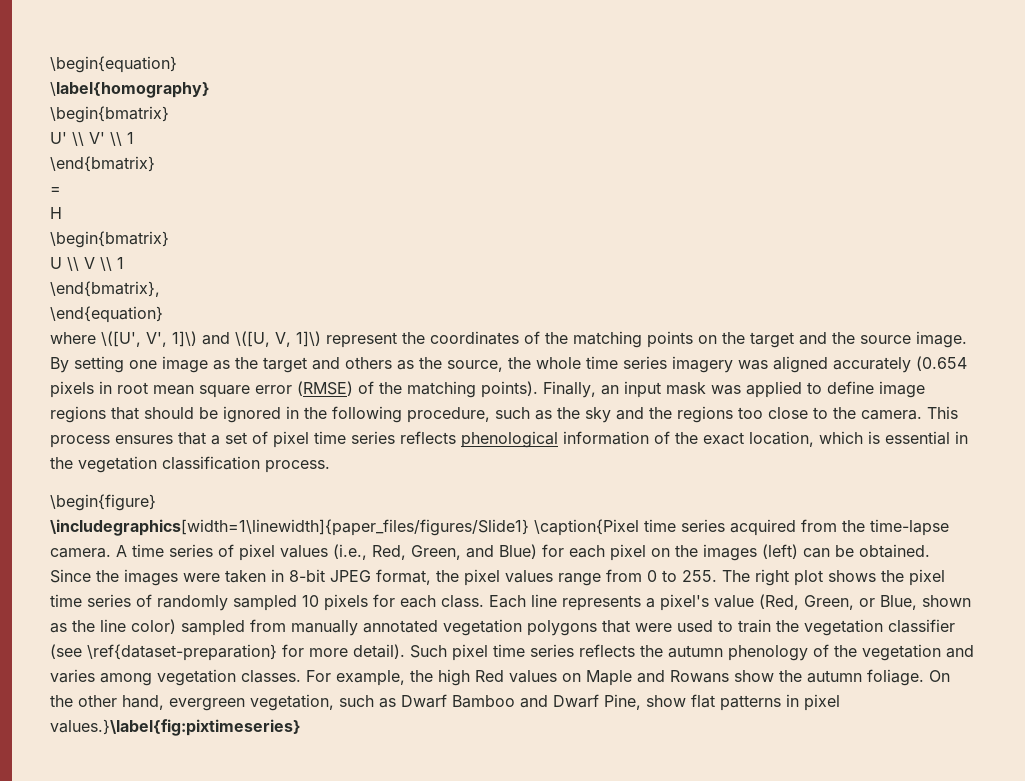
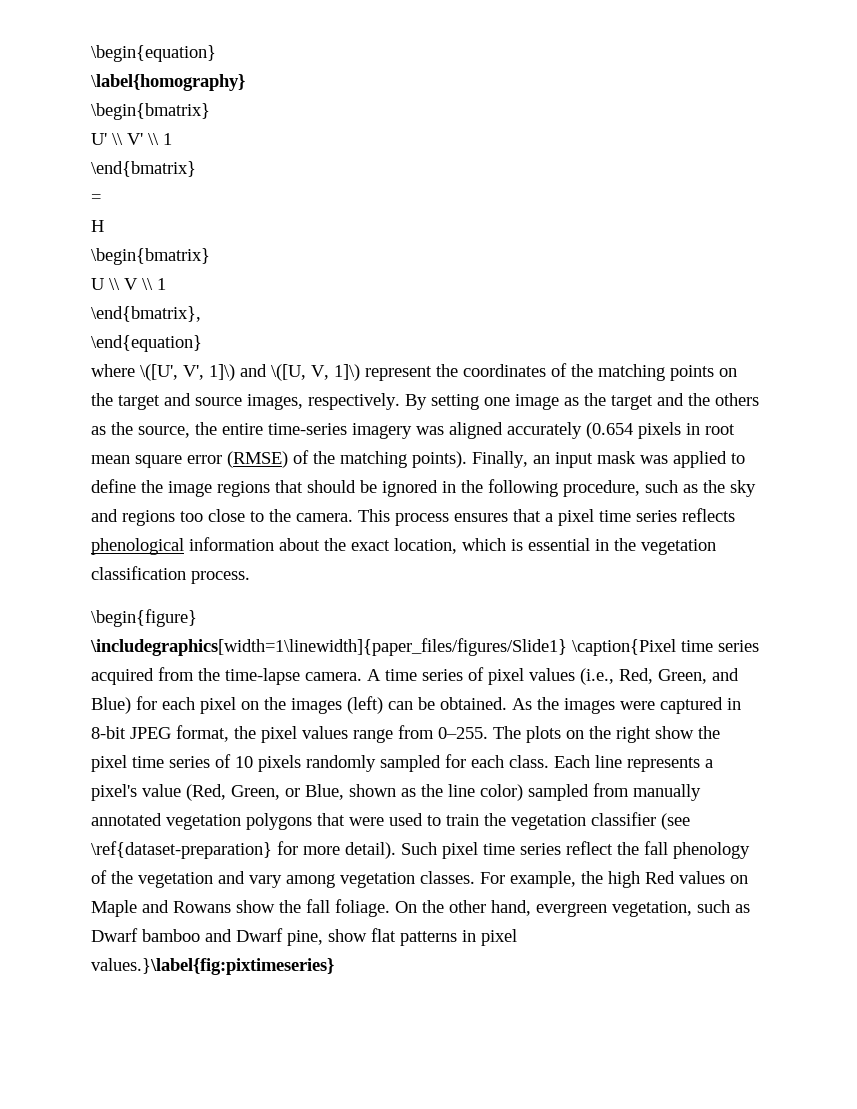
- where \([U', V', 1]\) and \([U, V, 1]\) represent the coordinates of the matching points on the target and the source image.
+ where \([U', V', 1]\) and \([U, V, 1]\) represent the coordinates of the matching points on the target and source images, respectively.
- By setting one image as the target and others as the source, the whole time series imagery was aligned accurately (0.654 pixels in root mean square error (RMSE) of the matching points).
+ By setting one image as the target and the others as the source, the entire time-series imagery was aligned accurately (0.654 pixels in root mean square error (RMSE) of the matching points).
- Finally, an input mask was applied to define image regions that should be ignored in the following procedure, such as the sky and the regions too close to the camera.
+ Finally, an input mask was applied to define the image regions that should be ignored in the following procedure, such as the sky and regions too close to the camera.
- This process ensures that a set of pixel time series reflects phenological information of the exact location, which is essential in the vegetation classification process.
+ This process ensures that a pixel time series reflects phenological information about the exact location, which is essential in the vegetation classification process.
- Since the images were taken in 8-bit JPEG format, the pixel values range from 0 to 255. The right plot shows the pixel time series of randomly sampled 10 pixels for each class.
+ As the images were captured in 8-bit JPEG format, the pixel values range from 0–255. The plots on the right show the pixel time series of 10 pixels randomly sampled for each class.
- Such pixel time series reflects the autumn phenology of the vegetation and varies among vegetation classes.
+ Such pixel time series reflect the fall phenology of the vegetation and vary among vegetation classes.
- For example, the high Red values on Maple and Rowans show the autumn foliage.
+ For example, the high Red values on Maple and Rowans show the fall foliage.
- On the other hand, evergreen vegetation, such as Dwarf Bamboo and Dwarf Pine, show flat patterns in pixel values.}\label{fig:pixtimeseries}
+ On the other hand, evergreen vegetation, such as Dwarf bamboo and Dwarf pine, show flat patterns in pixel values.}\label{fig:pixtimeseries}

